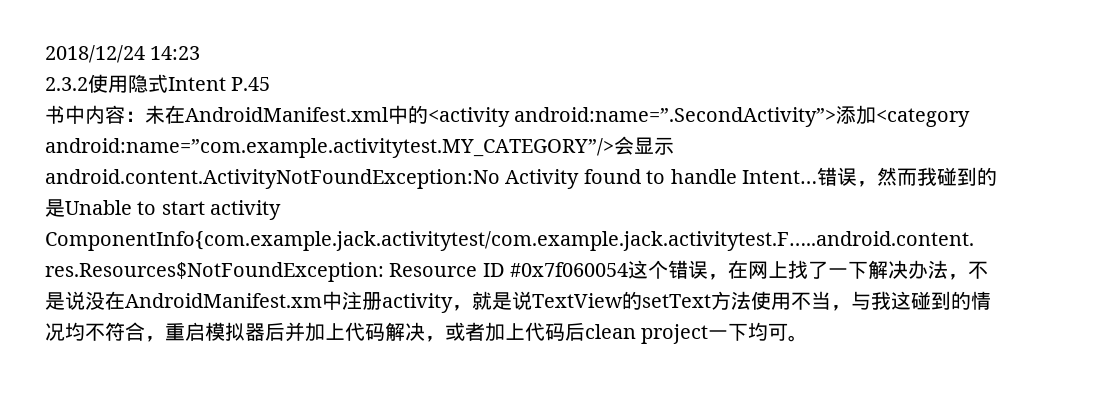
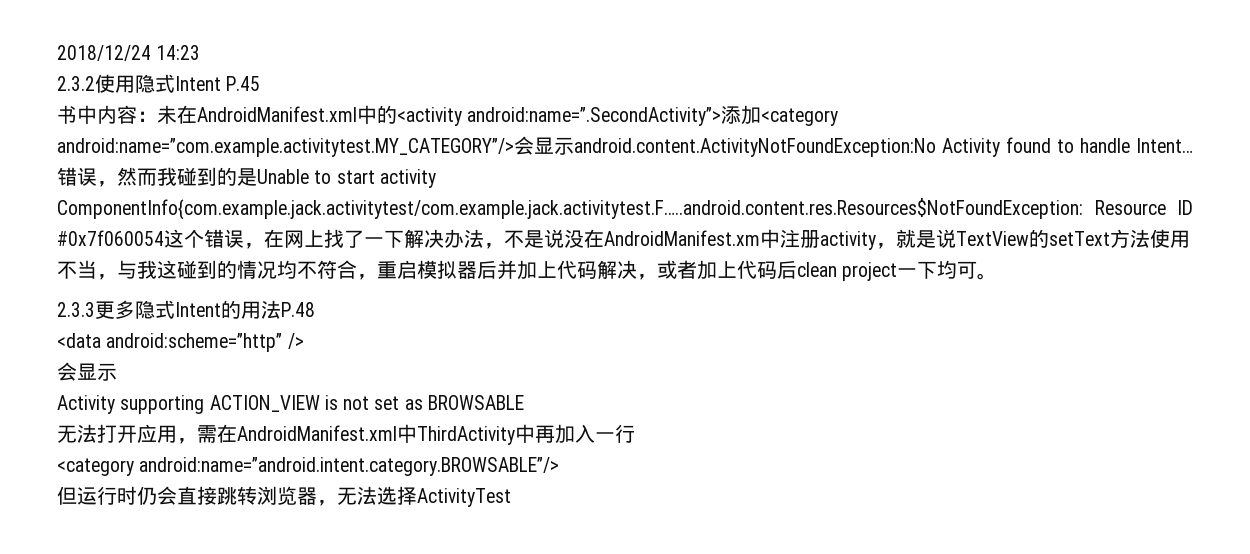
+ 2.3.3更多隐式Intent的用法P.48
+ <data android:scheme=”http” />
+ 会显示
+ Activity supporting ACTION_VIEW is not set as BROWSABLE
+ 无法打开应用，需在AndroidManifest.xml中ThirdActivity中再加入一行
+ <category android:name=”android.intent.category.BROWSABLE”/>
+ 但运行时仍会直接跳转浏览器，无法选择ActivityTest

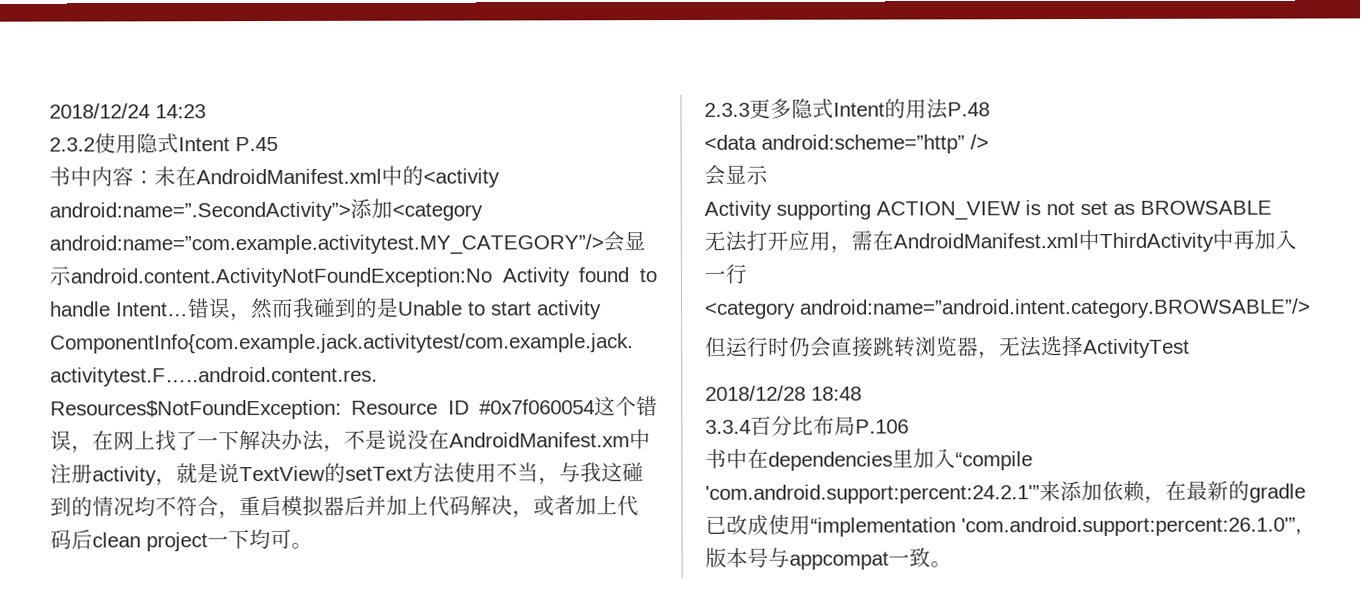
+ 2018/12/28 18:48
+ 3.3.4百分比布局P.106
+ 书中在dependencies里加入“compile 'com.android.support:percent:24.2.1'”来添加依赖，在最新的gradle已改成使用“implementation 'com.android.support:percent:26.1.0'”,版本号与appcompat一致。

